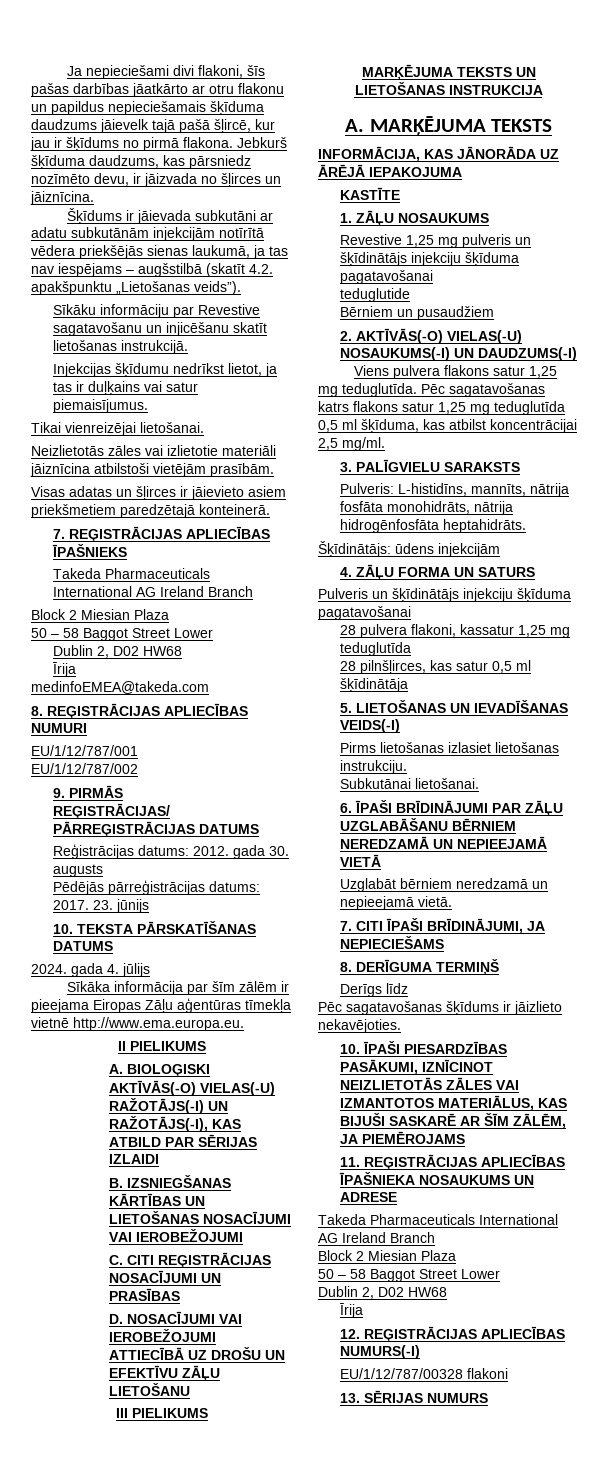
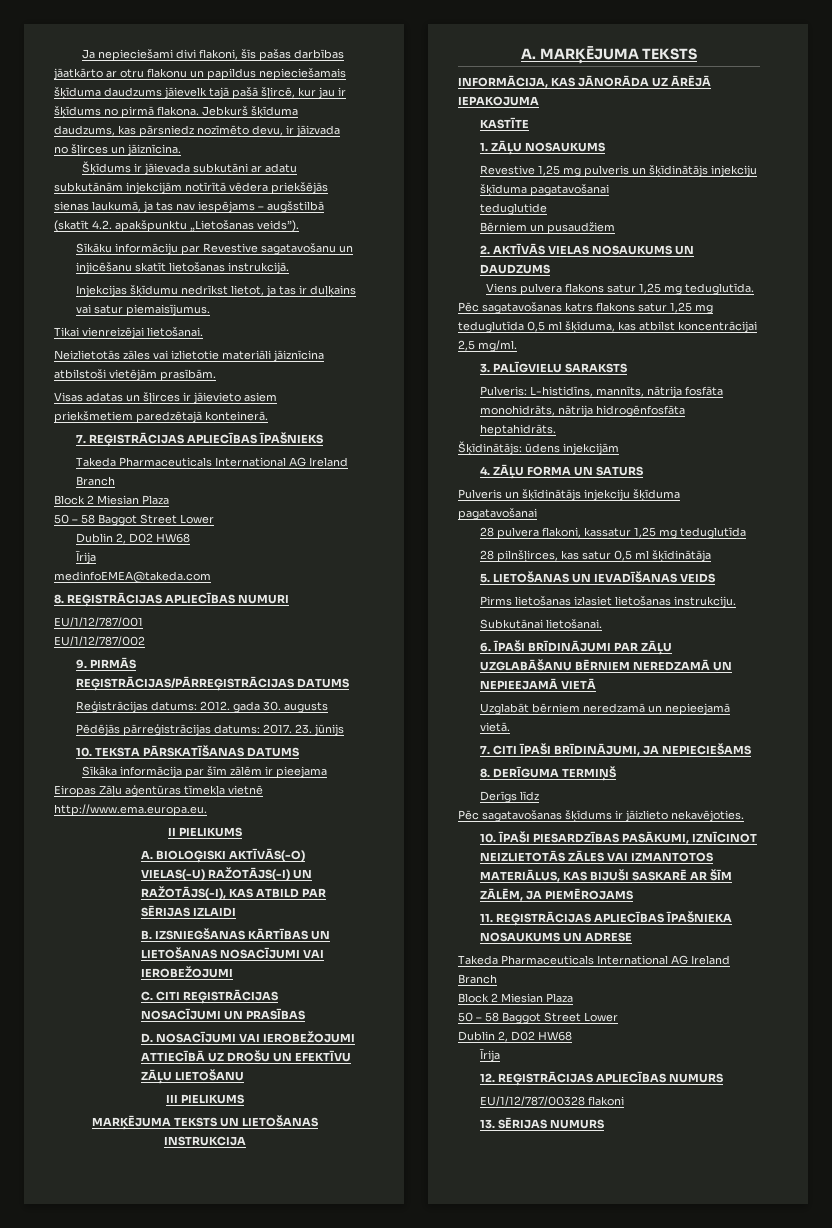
- 2024. gada 4. jūlijs
- 2. AKTĪVĀS(-O) VIELAS(-U) NOSAUKUMS(-I) UN DAUDZUMS(-I)
+ 2. AKTĪVĀS VIELAS NOSAUKUMS UN DAUDZUMS
- 5. LIETOŠANAS UN IEVADĪŠANAS VEIDS(-I)
+ 5. LIETOŠANAS UN IEVADĪŠANAS VEIDS
- 12. REĢISTRĀCIJAS APLIECĪBAS NUMURS(-I)
+ 12. REĢISTRĀCIJAS APLIECĪBAS NUMURS

